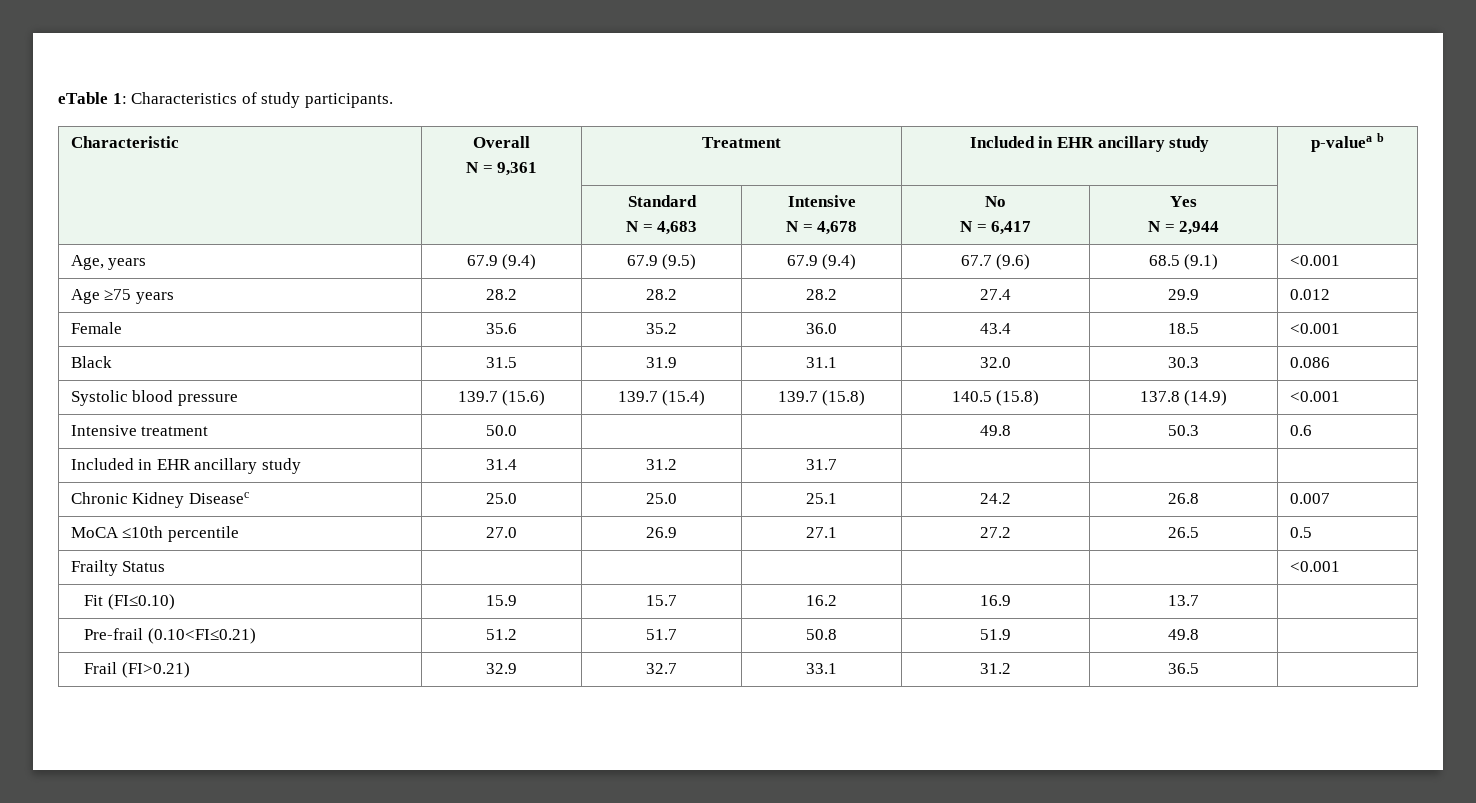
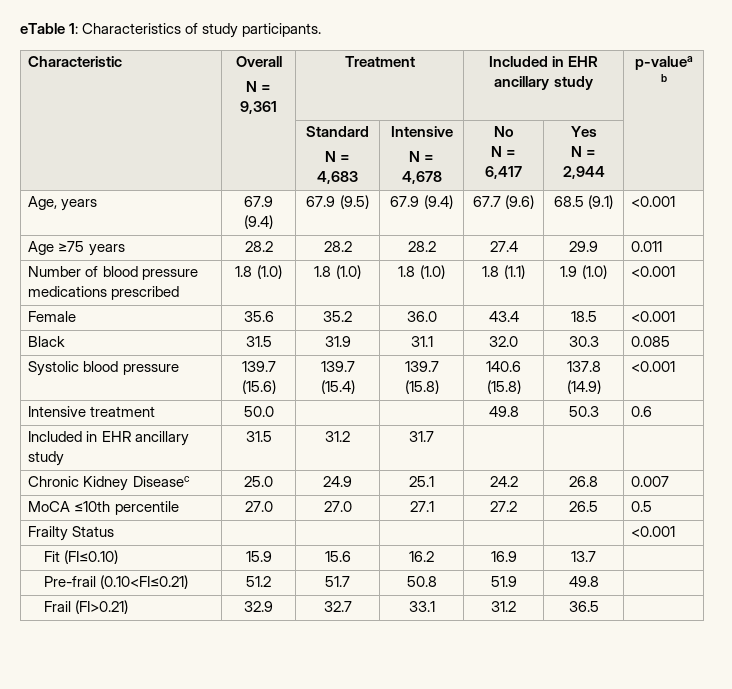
- Age ≥75 years | 28.2 | 28.2 | 28.2 | 27.4 | 29.9 | 0.012
+ Age ≥75 years | 28.2 | 28.2 | 28.2 | 27.4 | 29.9 | 0.011
+ Number of blood pressure medications prescribed | 1.8 (1.0) | 1.8 (1.0) | 1.8 (1.0) | 1.8 (1.1) | 1.9 (1.0) | <0.001
- Black | 31.5 | 31.9 | 31.1 | 32.0 | 30.3 | 0.086
+ Black | 31.5 | 31.9 | 31.1 | 32.0 | 30.3 | 0.085
- Systolic blood pressure | 139.7 (15.6) | 139.7 (15.4) | 139.7 (15.8) | 140.5 (15.8) | 137.8 (14.9) | <0.001
+ Systolic blood pressure | 139.7 (15.6) | 139.7 (15.4) | 139.7 (15.8) | 140.6 (15.8) | 137.8 (14.9) | <0.001
- Included in EHR ancillary study | 31.4 | 31.2 | 31.7 | | |
+ Included in EHR ancillary study | 31.5 | 31.2 | 31.7 | | |
- Chronic Kidney Diseasec | 25.0 | 25.0 | 25.1 | 24.2 | 26.8 | 0.007
+ Chronic Kidney Diseasec | 25.0 | 24.9 | 25.1 | 24.2 | 26.8 | 0.007
- MoCA ≤10th percentile | 27.0 | 26.9 | 27.1 | 27.2 | 26.5 | 0.5
+ MoCA ≤10th percentile | 27.0 | 27.0 | 27.1 | 27.2 | 26.5 | 0.5
- Fit (FI≤0.10) | 15.9 | 15.7 | 16.2 | 16.9 | 13.7 |
+ Fit (FI≤0.10) | 15.9 | 15.6 | 16.2 | 16.9 | 13.7 |

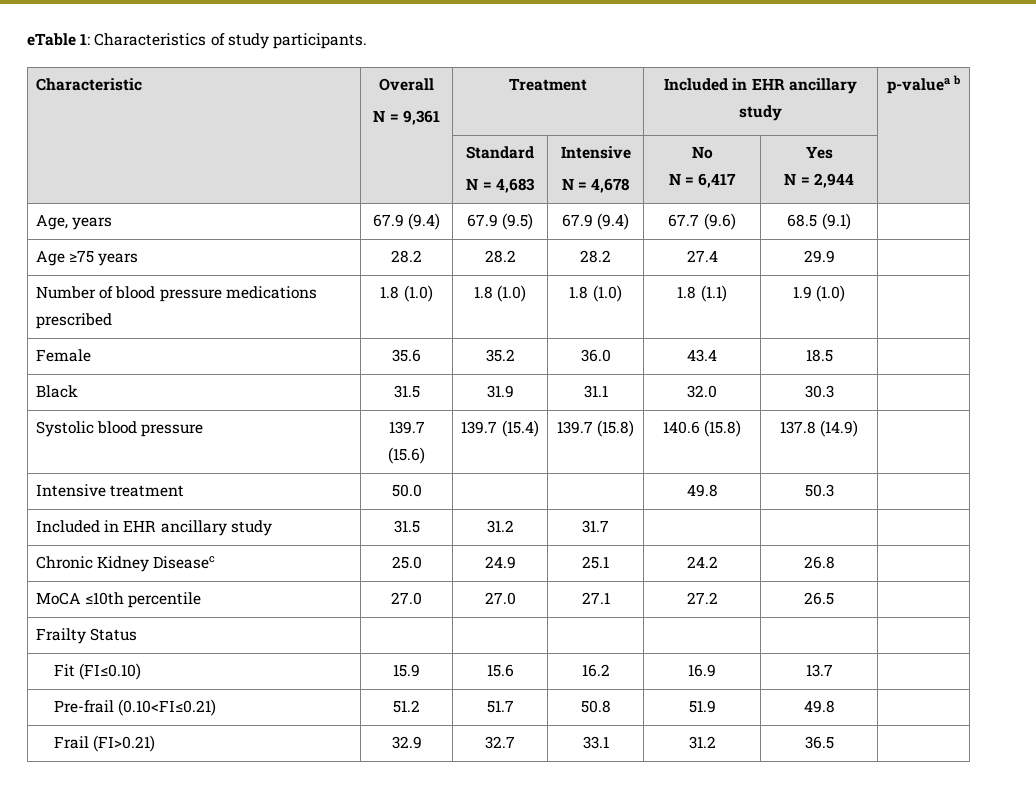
- Age, years | 67.9 (9.4) | 67.9 (9.5) | 67.9 (9.4) | 67.7 (9.6) | 68.5 (9.1) | <0.001
+ Age, years | 67.9 (9.4) | 67.9 (9.5) | 67.9 (9.4) | 67.7 (9.6) | 68.5 (9.1) |
- Age ≥75 years | 28.2 | 28.2 | 28.2 | 27.4 | 29.9 | 0.011
+ Age ≥75 years | 28.2 | 28.2 | 28.2 | 27.4 | 29.9 |
- Number of blood pressure medications prescribed | 1.8 (1.0) | 1.8 (1.0) | 1.8 (1.0) | 1.8 (1.1) | 1.9 (1.0) | <0.001
+ Number of blood pressure medications prescribed | 1.8 (1.0) | 1.8 (1.0) | 1.8 (1.0) | 1.8 (1.1) | 1.9 (1.0) |
- Female | 35.6 | 35.2 | 36.0 | 43.4 | 18.5 | <0.001
+ Female | 35.6 | 35.2 | 36.0 | 43.4 | 18.5 |
- Black | 31.5 | 31.9 | 31.1 | 32.0 | 30.3 | 0.085
+ Black | 31.5 | 31.9 | 31.1 | 32.0 | 30.3 |
- Systolic blood pressure | 139.7 (15.6) | 139.7 (15.4) | 139.7 (15.8) | 140.6 (15.8) | 137.8 (14.9) | <0.001
+ Systolic blood pressure | 139.7 (15.6) | 139.7 (15.4) | 139.7 (15.8) | 140.6 (15.8) | 137.8 (14.9) |
- Intensive treatment | 50.0 | | | 49.8 | 50.3 | 0.6
+ Intensive treatment | 50.0 | | | 49.8 | 50.3 |
- Chronic Kidney Diseasec | 25.0 | 24.9 | 25.1 | 24.2 | 26.8 | 0.007
+ Chronic Kidney Diseasec | 25.0 | 24.9 | 25.1 | 24.2 | 26.8 |
- MoCA ≤10th percentile | 27.0 | 27.0 | 27.1 | 27.2 | 26.5 | 0.5
+ MoCA ≤10th percentile | 27.0 | 27.0 | 27.1 | 27.2 | 26.5 |
- Frailty Status | | | | | | <0.001
+ Frailty Status | | | | | |

